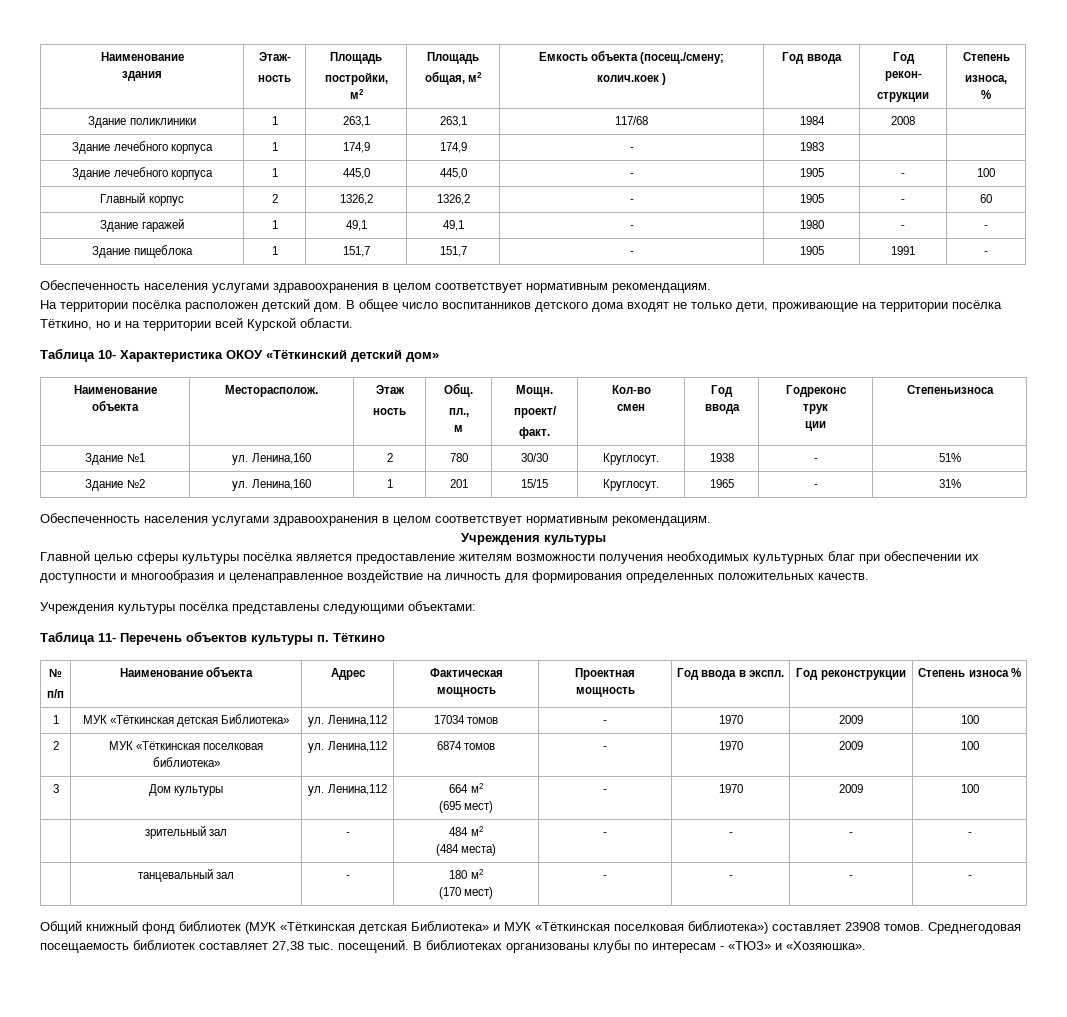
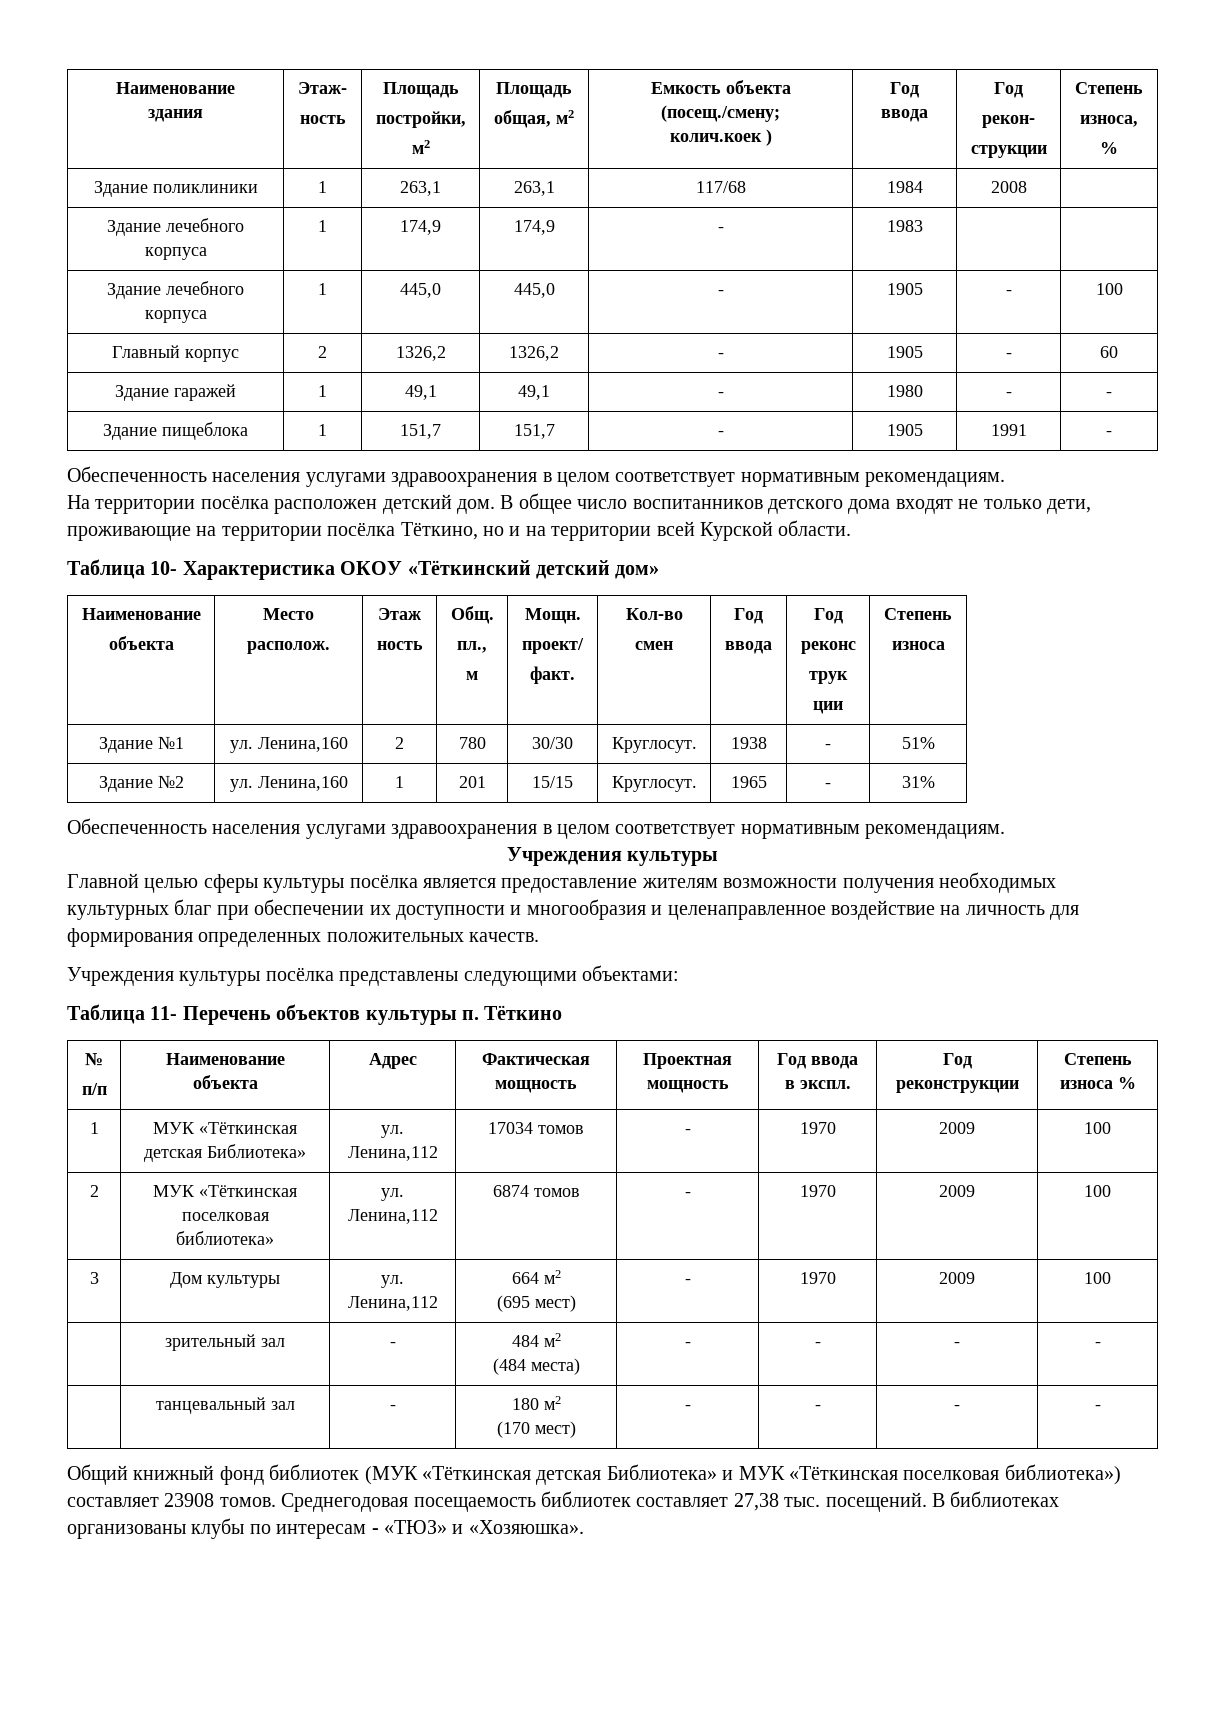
  Таблица 10- Характеристика ОКОУ «Тёткинский детский дом»
  Наименование
- объекта | Месторасполож. | Этаж
+ объекта | Место
+ располож. | Этаж
  ность | Общ.
  пл.,
  м | Мощн.
  проект/
  факт. | Кол-во
  смен | Год
- ввода | Годреконс
+ ввода | Год
+ реконс
  трук
- ции | Степеньизноса
+ ции | Степень
+ износа

